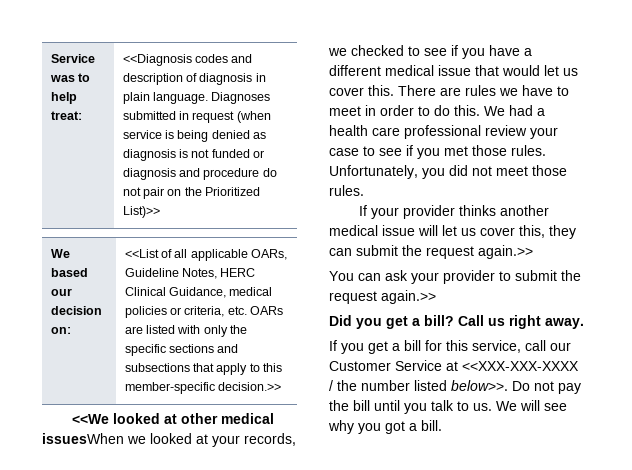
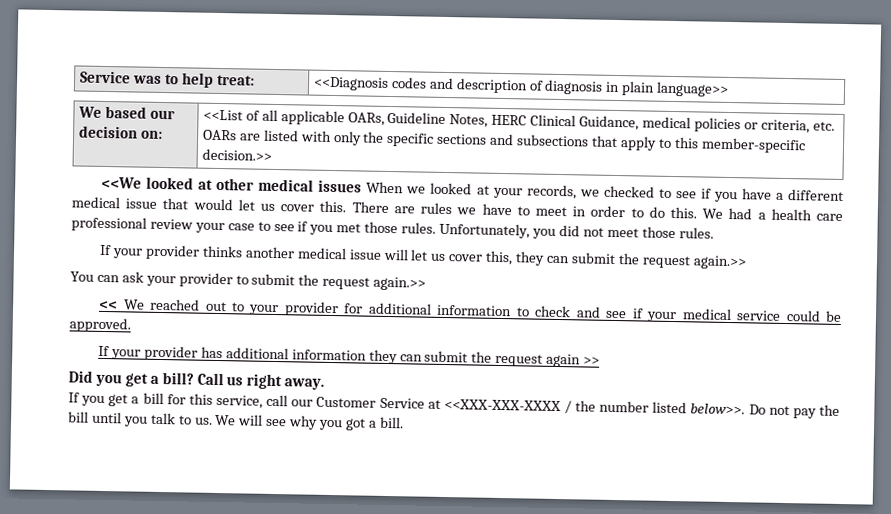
- Service was to help treat: | <<Diagnosis codes and description of diagnosis in plain language. Diagnoses submitted in request (when service is being denied as diagnosis is not funded or diagnosis and procedure do not pair on the Prioritized List)>>
+ Service was to help treat: | <<Diagnosis codes and description of diagnosis in plain language>>
- <<We looked at other medical issuesWhen we looked at your records, we checked to see if you have a different medical issue that would let us cover this.
+ <<We looked at other medical issues When we looked at your records, we checked to see if you have a different medical issue that would let us cover this.
+ << We reached out to your provider for additional information to check and see if your medical service could be approved.
+ If your provider has additional information they can submit the request again >>

